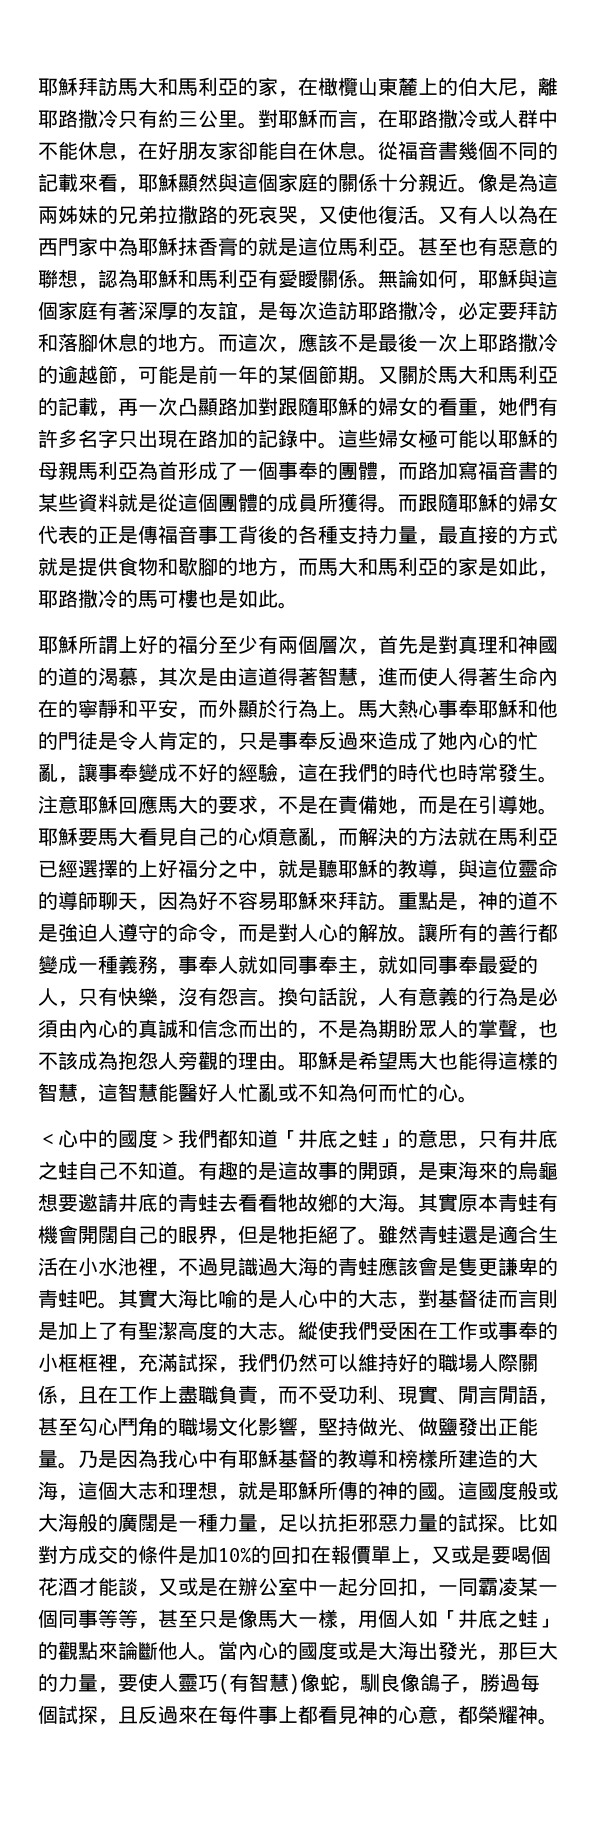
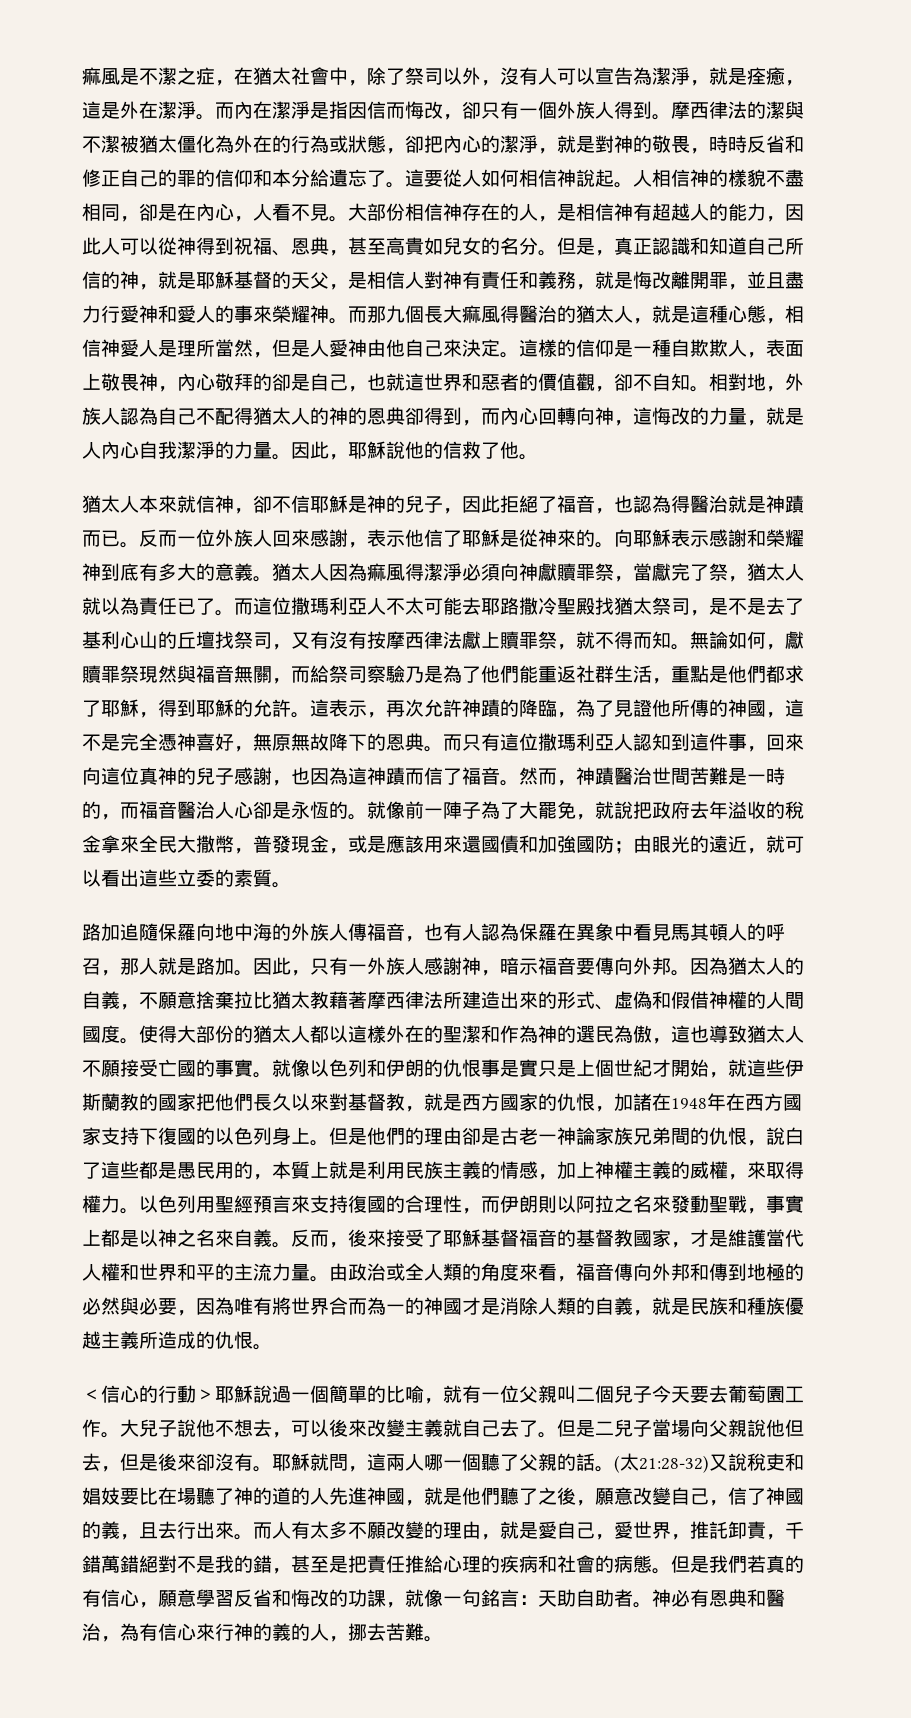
- 耶穌拜訪馬大和馬利亞的家，在橄欖山東麓上的伯大尼，離耶路撒冷只有約三公里。對耶穌而言，在耶路撒冷或人群中不能休息，在好朋友家卻能自在休息。從福音書幾個不同的記載來看，耶穌顯然與這個家庭的關係十分親近。像是為這兩姊妹的兄弟拉撒路的死哀哭，又使他復活。又有人以為在西門家中為耶穌抹香膏的就是這位馬利亞。甚至也有惡意的聯想，認為耶穌和馬利亞有愛瞹關係。無論如何，耶穌與這個家庭有著深厚的友誼，是每次造訪耶路撒冷，必定要拜訪和落腳休息的地方。而這次，應該不是最後一次上耶路撒冷的逾越節，可能是前一年的某個節期。又關於馬大和馬利亞的記載，再一次凸顯路加對跟隨耶穌的婦女的看重，她們有許多名字只出現在路加的記錄中。這些婦女極可能以耶穌的母親馬利亞為首形成了一個事奉的團體，而路加寫福音書的某些資料就是從這個團體的成員所獲得。而跟隨耶穌的婦女代表的正是傳福音事工背後的各種支持力量，最直接的方式就是提供食物和歇腳的地方，而馬大和馬利亞的家是如此，耶路撒冷的馬可樓也是如此。
- 耶穌所謂上好的福分至少有兩個層次，首先是對真理和神國的道的渴慕，其次是由這道得著智慧，進而使人得著生命內在的寧靜和平安，而外顯於行為上。馬大熱心事奉耶穌和他的門徒是令人肯定的，只是事奉反過來造成了她內心的忙亂，讓事奉變成不好的經驗，這在我們的時代也時常發生。注意耶穌回應馬大的要求，不是在責備她，而是在引導她。耶穌要馬大看見自己的心煩意亂，而解決的方法就在馬利亞已經選擇的上好福分之中，就是聽耶穌的教導，與這位靈命的導師聊天，因為好不容易耶穌來拜訪。重點是，神的道不是強迫人遵守的命令，而是對人心的解放。讓所有的善行都變成一種義務，事奉人就如同事奉主，就如同事奉最愛的人，只有快樂，沒有怨言。換句話說，人有意義的行為是必須由內心的真誠和信念而出的，不是為期盼眾人的掌聲，也不該成為抱怨人旁觀的理由。耶穌是希望馬大也能得這樣的智慧，這智慧能醫好人忙亂或不知為何而忙的心。
- ＜心中的國度＞我們都知道「井底之蛙」的意思，只有井底之蛙自己不知道。有趣的是這故事的開頭，是東海來的烏龜想要邀請井底的青蛙去看看牠故鄉的大海。其實原本青蛙有機會開闊自己的眼界，但是牠拒絕了。雖然青蛙還是適合生活在小水池裡，不過見識過大海的青蛙應該會是隻更謙卑的青蛙吧。其實大海比喻的是人心中的大志，對基督徒而言則是加上了有聖潔高度的大志。縱使我們受困在工作或事奉的小框框裡，充滿試探，我們仍然可以維持好的職場人際關係，且在工作上盡職負責，而不受功利、現實、閒言閒語，甚至勾心鬥角的職場文化影響，堅持做光、做鹽發出正能量。乃是因為我心中有耶穌基督的教導和榜樣所建造的大海，這個大志和理想，就是耶穌所傳的神的國。這國度般或大海般的廣闊是一種力量，足以抗拒邪惡力量的試探。比如對方成交的條件是加10%的回扣在報價單上，又或是要喝個花酒才能談，又或是在辦公室中一起分回扣，一同霸凌某一個同事等等，甚至只是像馬大一樣，用個人如「井底之蛙」的觀點來論斷他人。當內心的國度或是大海出發光，那巨大的力量，要使人靈巧(有智慧)像蛇，馴良像鴿子，勝過每個試探，且反過來在每件事上都看見神的心意，都榮耀神。
+ 痲風是不潔之症，在猶太社會中，除了祭司以外，沒有人可以宣告為潔淨，就是痊癒，這是外在潔淨。而內在潔淨是指因信而悔改，卻只有一個外族人得到。摩西律法的潔與不潔被猶太僵化為外在的行為或狀態，卻把內心的潔淨，就是對神的敬畏，時時反省和修正自己的罪的信仰和本分給遺忘了。這要從人如何相信神說起。人相信神的樣貌不盡相同，卻是在內心，人看不見。大部份相信神存在的人，是相信神有超越人的能力，因此人可以從神得到祝福、恩典，甚至高貴如兒女的名分。但是，真正認識和知道自己所信的神，就是耶穌基督的天父，是相信人對神有責任和義務，就是悔改離開罪，並且盡力行愛神和愛人的事來榮耀神。而那九個長大痲風得醫治的猶太人，就是這種心態，相信神愛人是理所當然，但是人愛神由他自己來決定。這樣的信仰是一種自欺欺人，表面上敬畏神，內心敬拜的卻是自己，也就這世界和惡者的價值觀，卻不自知。相對地，外族人認為自己不配得猶太人的神的恩典卻得到，而內心回轉向神，這悔改的力量，就是人內心自我潔淨的力量。因此，耶穌說他的信救了他。
+ 猶太人本來就信神，卻不信耶穌是神的兒子，因此拒絕了福音，也認為得醫治就是神蹟而已。反而一位外族人回來感謝，表示他信了耶穌是從神來的。向耶穌表示感謝和榮耀神到底有多大的意義。猶太人因為痲風得潔淨必須向神獻贖罪祭，當獻完了祭，猶太人就以為責任已了。而這位撒瑪利亞人不太可能去耶路撒冷聖殿找猶太祭司，是不是去了基利心山的丘壇找祭司，又有沒有按摩西律法獻上贖罪祭，就不得而知。無論如何，獻贖罪祭現然與福音無關，而給祭司察驗乃是為了他們能重返社群生活，重點是他們都求了耶穌，得到耶穌的允許。這表示，再次允許神蹟的降臨，為了見證他所傳的神國，這不是完全憑神喜好，無原無故降下的恩典。而只有這位撒瑪利亞人認知到這件事，回來向這位真神的兒子感謝，也因為這神蹟而信了福音。然而，神蹟醫治世間苦難是一時的，而福音醫治人心卻是永恆的。就像前一陣子為了大罷免，就說把政府去年溢收的稅金拿來全民大撒幣，普發現金，或是應該用來還國債和加強國防；由眼光的遠近，就可以看出這些立委的素質。
+ 路加追隨保羅向地中海的外族人傳福音，也有人認為保羅在異象中看見馬其頓人的呼召，那人就是路加。因此，只有一外族人感謝神，暗示福音要傳向外邦。因為猶太人的自義，不願意捨棄拉比猶太教藉著摩西律法所建造出來的形式、虛偽和假借神權的人間國度。使得大部份的猶太人都以這樣外在的聖潔和作為神的選民為傲，這也導致猶太人不願接受亡國的事實。就像以色列和伊朗的仇恨事是實只是上個世紀才開始，就這些伊斯蘭教的國家把他們長久以來對基督教，就是西方國家的仇恨，加諸在1948年在西方國家支持下復國的以色列身上。但是他們的理由卻是古老一神論家族兄弟間的仇恨，說白了這些都是愚民用的，本質上就是利用民族主義的情感，加上神權主義的威權，來取得權力。以色列用聖經預言來支持復國的合理性，而伊朗則以阿拉之名來發動聖戰，事實上都是以神之名來自義。反而，後來接受了耶穌基督福音的基督教國家，才是維護當代人權和世界和平的主流力量。由政治或全人類的角度來看，福音傳向外邦和傳到地極的必然與必要，因為唯有將世界合而為一的神國才是消除人類的自義，就是民族和種族優越主義所造成的仇恨。
+ ＜信心的行動＞耶穌說過一個簡單的比喻，就有一位父親叫二個兒子今天要去葡萄園工作。大兒子說他不想去，可以後來改變主義就自己去了。但是二兒子當場向父親說他但去，但是後來卻沒有。耶穌就問，這兩人哪一個聽了父親的話。(太21:28-32)又說稅吏和娼妓要比在場聽了神的道的人先進神國，就是他們聽了之後，願意改變自己，信了神國的義，且去行出來。而人有太多不願改變的理由，就是愛自己，愛世界，推託卸責，千錯萬錯絕對不是我的錯，甚至是把責任推給心理的疾病和社會的病態。但是我們若真的有信心，願意學習反省和悔改的功課，就像一句銘言：天助自助者。神必有恩典和醫治，為有信心來行神的義的人，挪去苦難。

